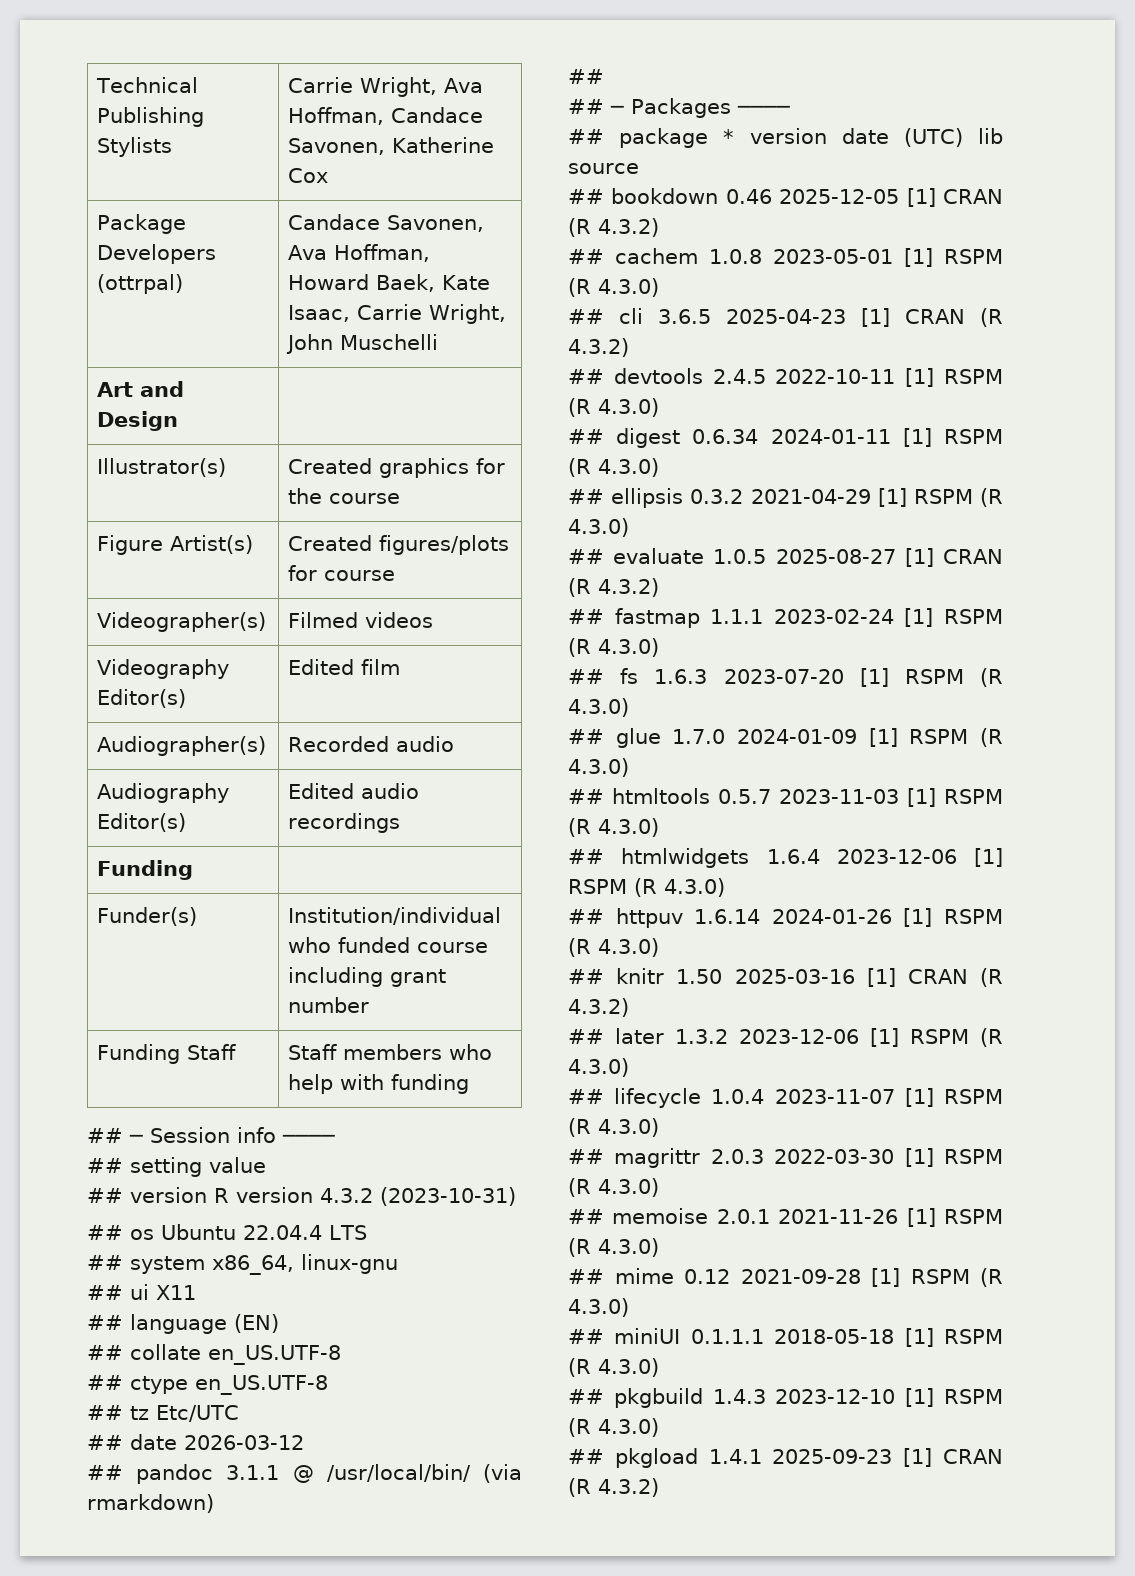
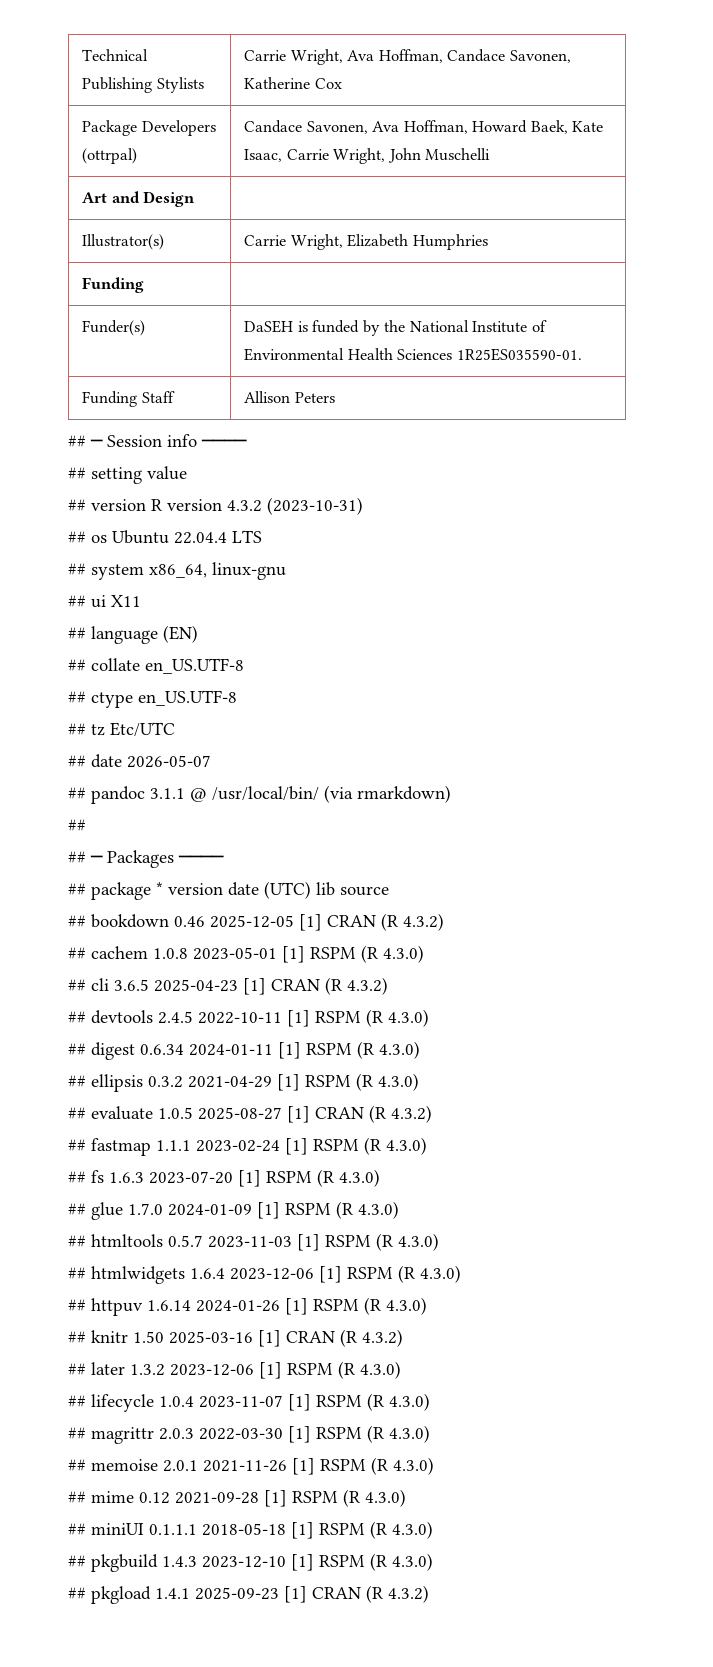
- Illustrator(s) | Created graphics for the course
- Figure Artist(s) | Created figures/plots for course
- Videographer(s) | Filmed videos
- Videography Editor(s) | Edited film
- Audiographer(s) | Recorded audio
- Audiography Editor(s) | Edited audio recordings
+ Illustrator(s) | Carrie Wright, Elizabeth Humphries
  Funding |
- Funder(s) | Institution/individual who funded course including grant number
- Funding Staff | Staff members who help with funding
+ Funder(s) | DaSEH is funded by the National Institute of Environmental Health Sciences 1R25ES035590-01.
+ Funding Staff | Allison Peters
- ## date 2026-03-12
+ ## date 2026-05-07

